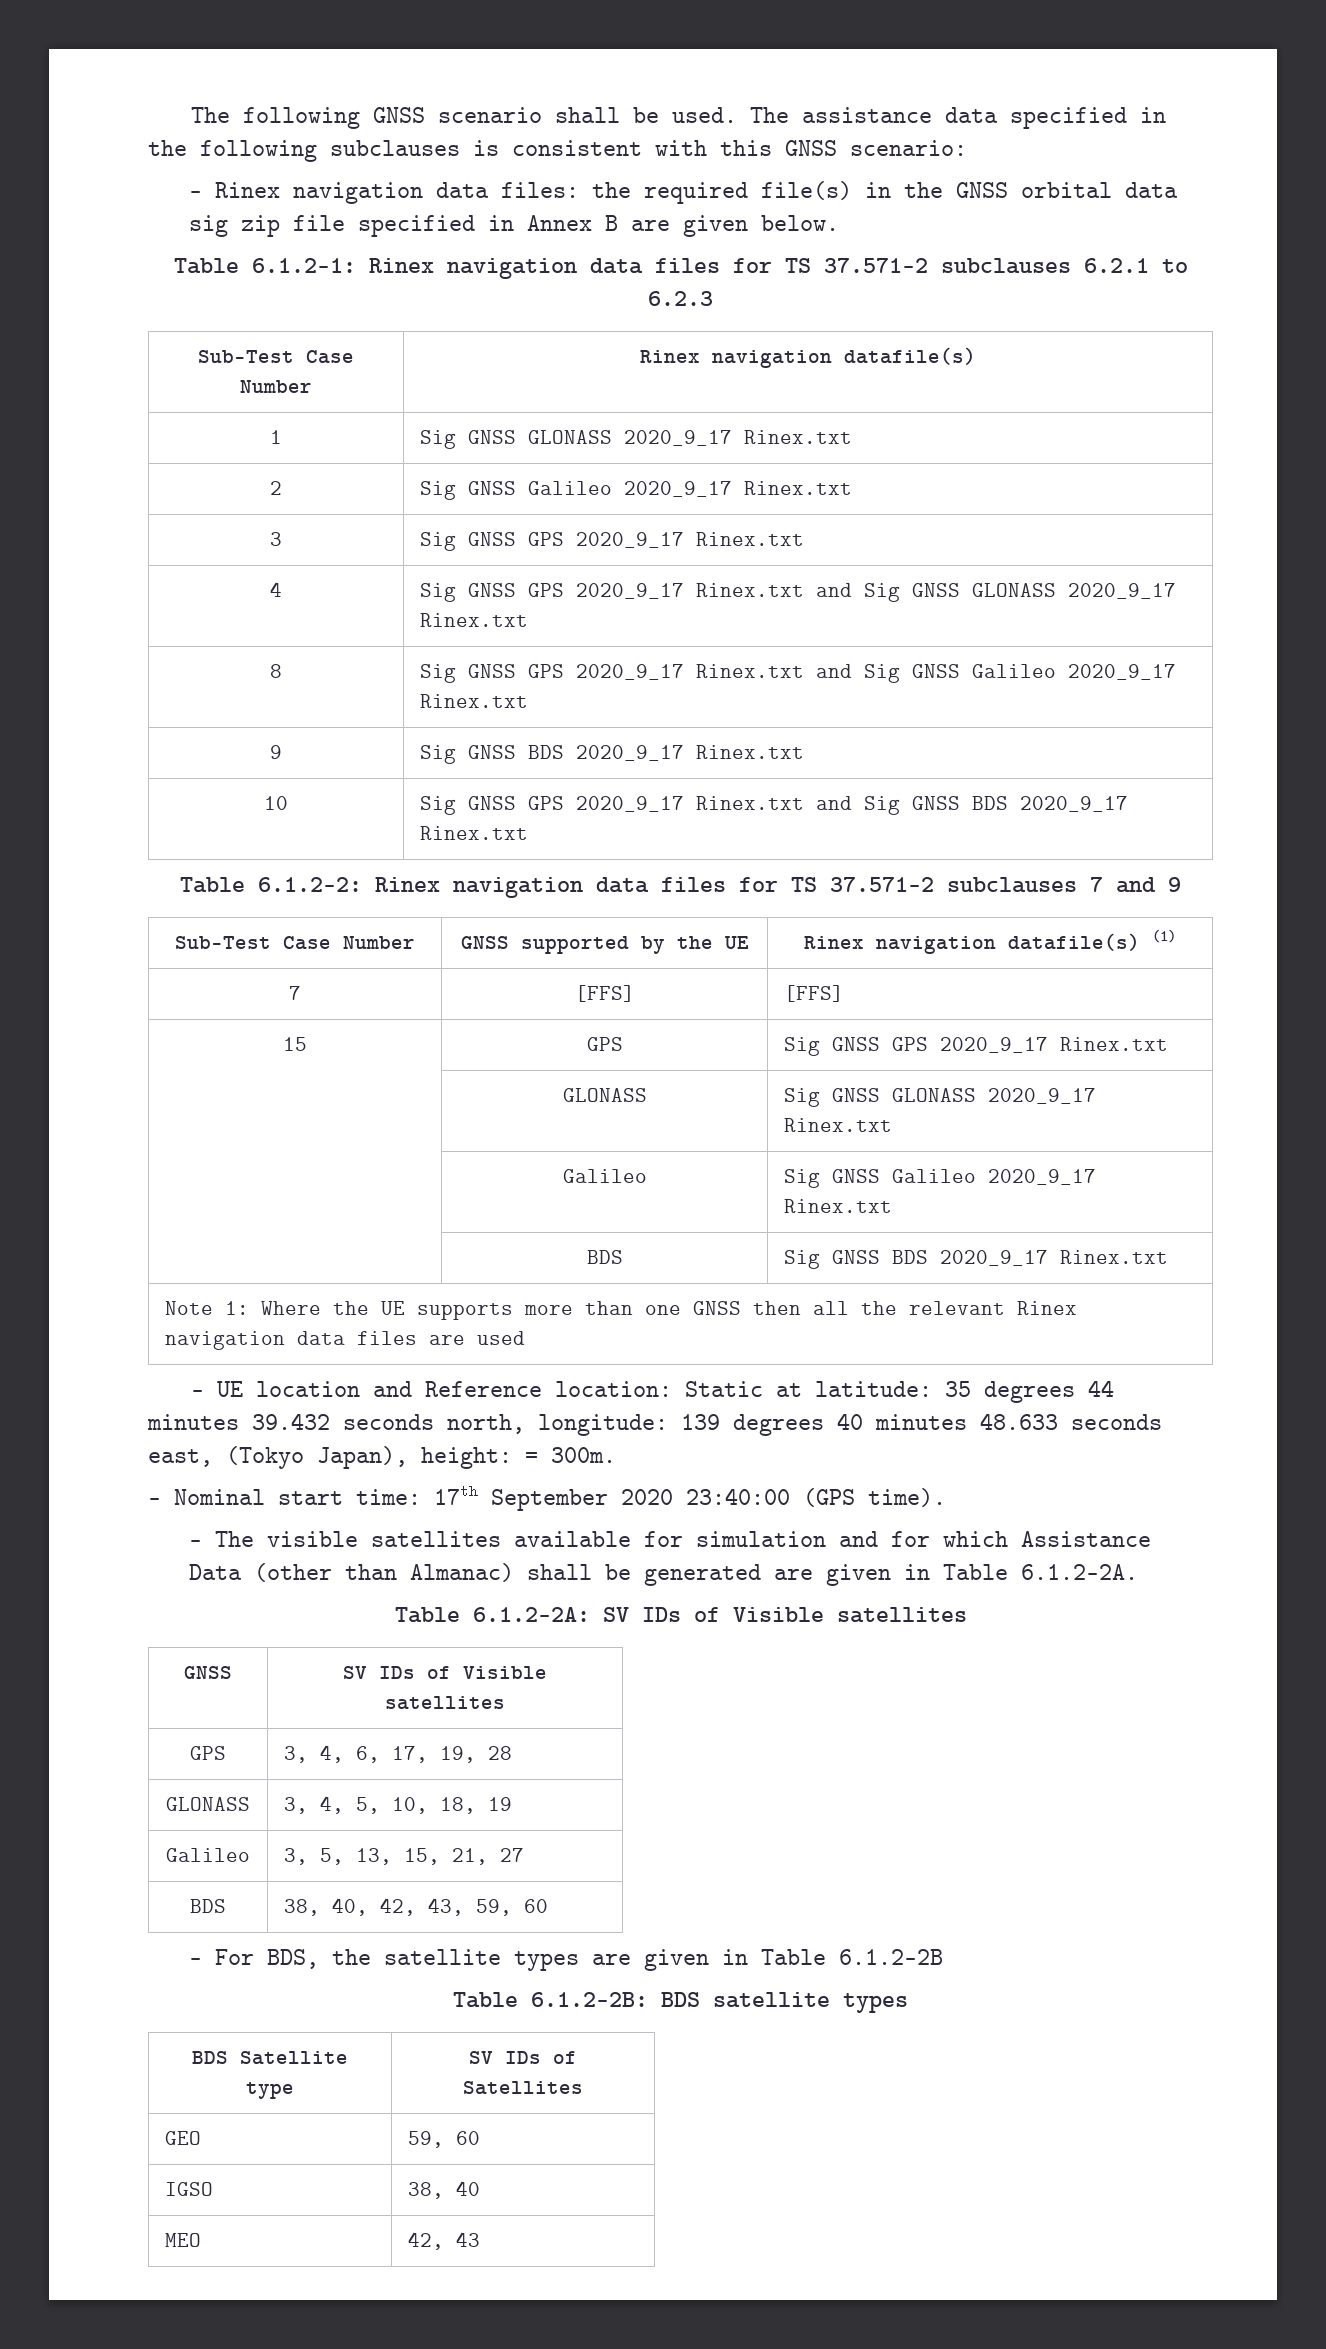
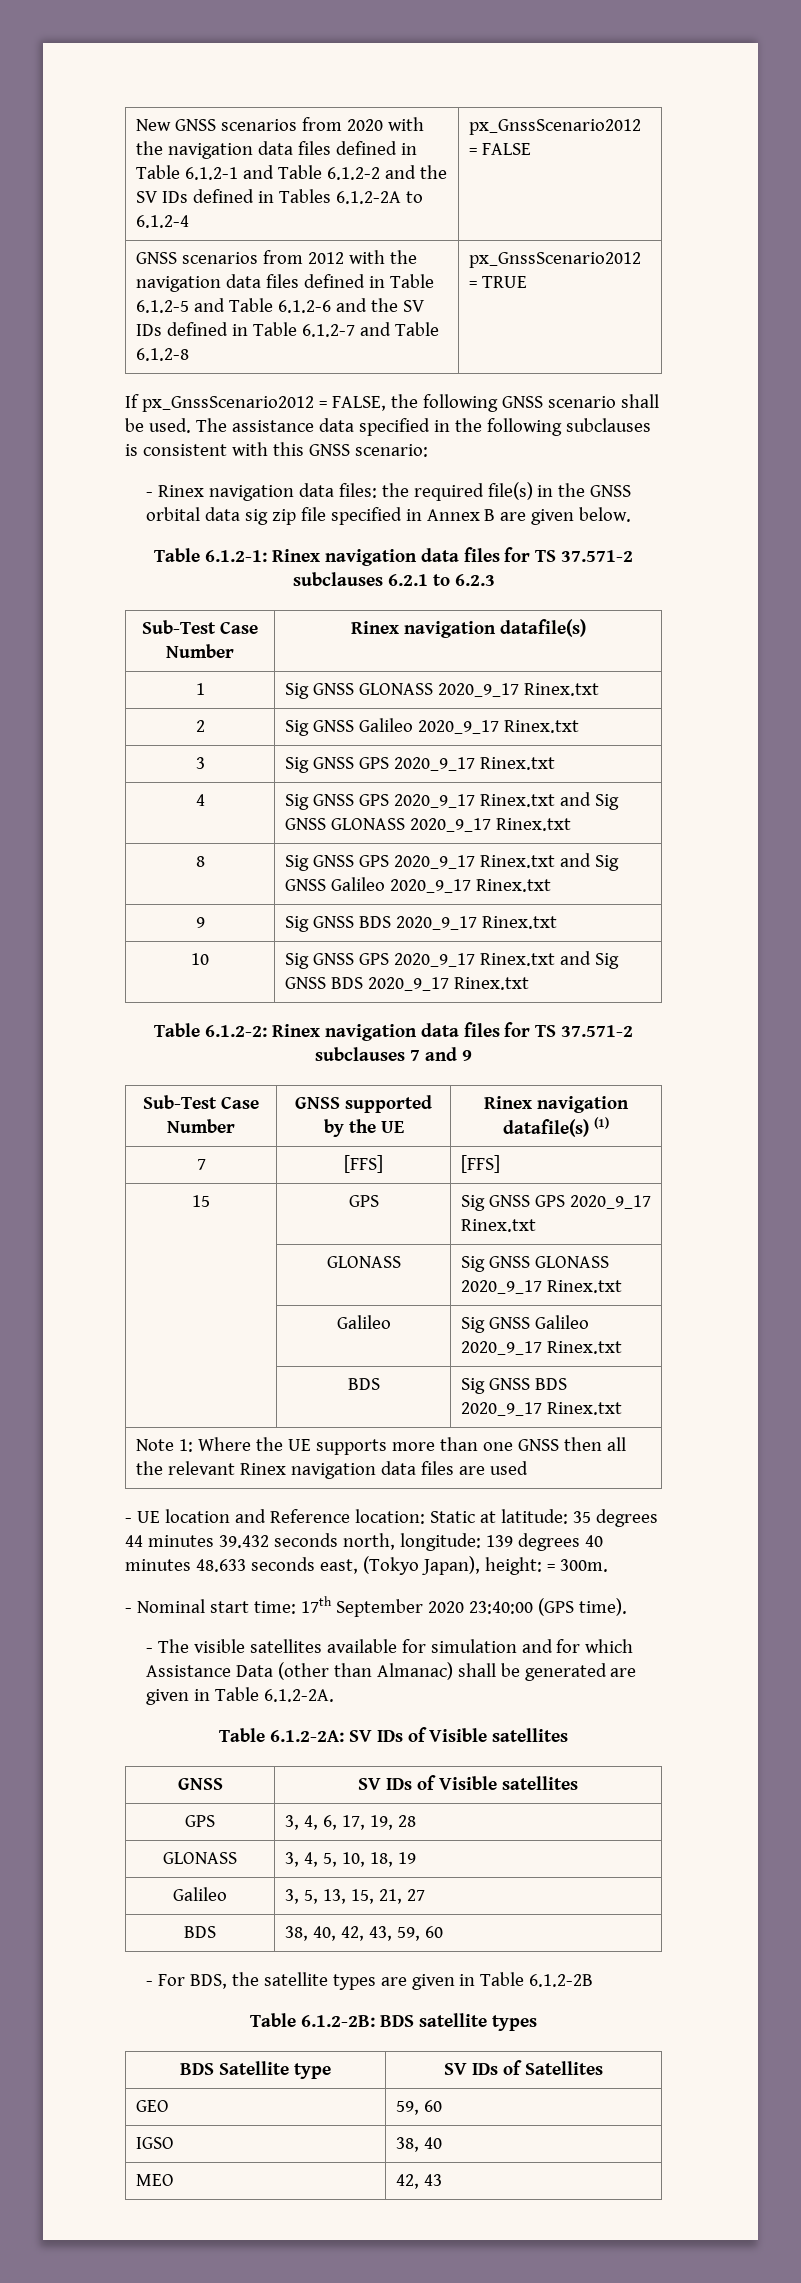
- The following GNSS scenario shall be used.
+ New GNSS scenarios from 2020 with the navigation data files defined in Table 6.1.2-1 and Table 6.1.2-2 and the SV IDs defined in Tables 6.1.2-2A to 6.1.2-4 | px_GnssScenario2012 = FALSE
+ GNSS scenarios from 2012 with the navigation data files defined in Table 6.1.2-5 and Table 6.1.2-6 and the SV IDs defined in Table 6.1.2-7 and Table 6.1.2-8 | px_GnssScenario2012 = TRUE
+ If px_GnssScenario2012 = FALSE, the following GNSS scenario shall be used.

